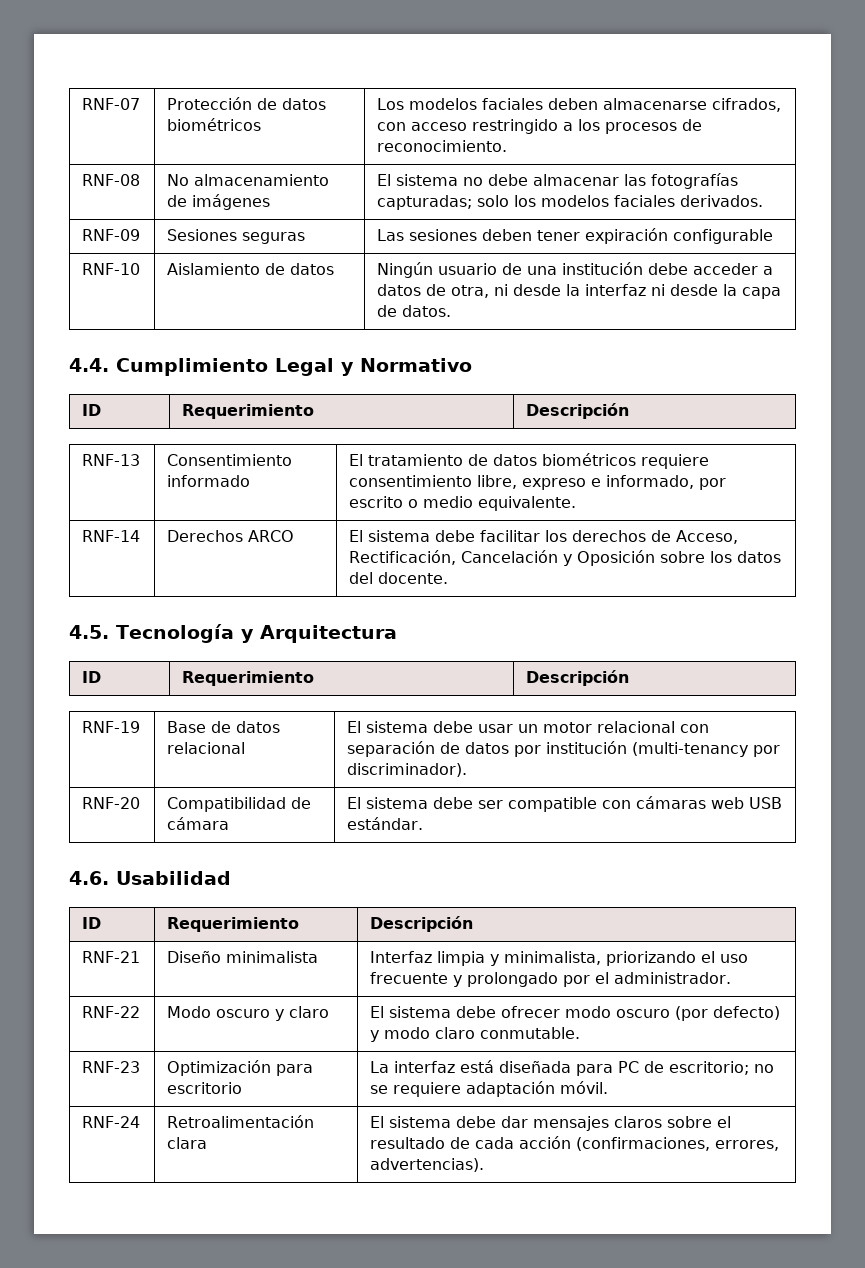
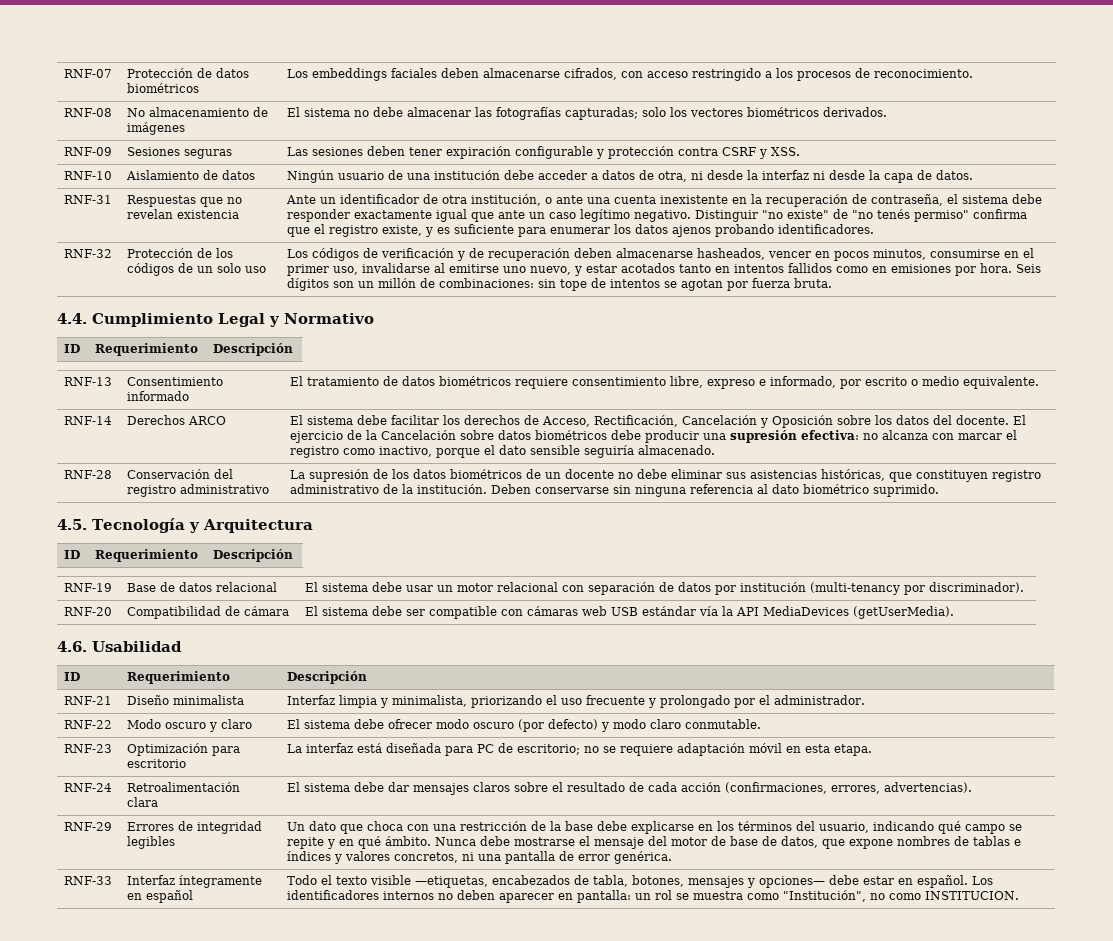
- RNF-07 | Protección de datos biométricos | Los modelos faciales deben almacenarse cifrados, con acceso restringido a los procesos de reconocimiento.
+ RNF-07 | Protección de datos biométricos | Los embeddings faciales deben almacenarse cifrados, con acceso restringido a los procesos de reconocimiento.
- RNF-08 | No almacenamiento de imágenes | El sistema no debe almacenar las fotografías capturadas; solo los modelos faciales derivados.
+ RNF-08 | No almacenamiento de imágenes | El sistema no debe almacenar las fotografías capturadas; solo los vectores biométricos derivados.
- RNF-09 | Sesiones seguras | Las sesiones deben tener expiración configurable
+ RNF-09 | Sesiones seguras | Las sesiones deben tener expiración configurable y protección contra CSRF y XSS.
+ RNF-31 | Respuestas que no revelan existencia | Ante un identificador de otra institución, o ante una cuenta inexistente en la recuperación de contraseña, el sistema debe responder exactamente igual que ante un caso legítimo negativo. Distinguir "no existe" de "no tenés permiso" confirma que el registro existe, y es suficiente para enumerar los datos ajenos probando identificadores.
+ RNF-32 | Protección de los códigos de un solo uso | Los códigos de verificación y de recuperación deben almacenarse hasheados, vencer en pocos minutos, consumirse en el primer uso, invalidarse al emitirse uno nuevo, y estar acotados tanto en intentos fallidos como en emisiones por hora. Seis dígitos son un millón de combinaciones: sin tope de intentos se agotan por fuerza bruta.
+ El ejercicio de la Cancelación sobre datos biométricos debe producir una supresión efectiva: no alcanza con marcar el registro como inactivo, porque el dato sensible seguiría almacenado.
+ RNF-28 | Conservación del registro administrativo | La supresión de los datos biométricos de un docente no debe eliminar sus asistencias históricas, que constituyen registro administrativo de la institución. Deben conservarse sin ninguna referencia al dato biométrico suprimido.
- RNF-20 | Compatibilidad de cámara | El sistema debe ser compatible con cámaras web USB estándar.
+ RNF-20 | Compatibilidad de cámara | El sistema debe ser compatible con cámaras web USB estándar vía la API MediaDevices (getUserMedia).
- RNF-23 | Optimización para escritorio | La interfaz está diseñada para PC de escritorio; no se requiere adaptación móvil.
+ RNF-23 | Optimización para escritorio | La interfaz está diseñada para PC de escritorio; no se requiere adaptación móvil en esta etapa.
+ RNF-29 | Errores de integridad legibles | Un dato que choca con una restricción de la base debe explicarse en los términos del usuario, indicando qué campo se repite y en qué ámbito. Nunca debe mostrarse el mensaje del motor de base de datos, que expone nombres de tablas e índices y valores concretos, ni una pantalla de error genérica.
+ RNF-33 | Interfaz íntegramente en español | Todo el texto visible —etiquetas, encabezados de tabla, botones, mensajes y opciones— debe estar en español. Los identificadores internos no deben aparecer en pantalla: un rol se muestra como "Institución", no como INSTITUCION.

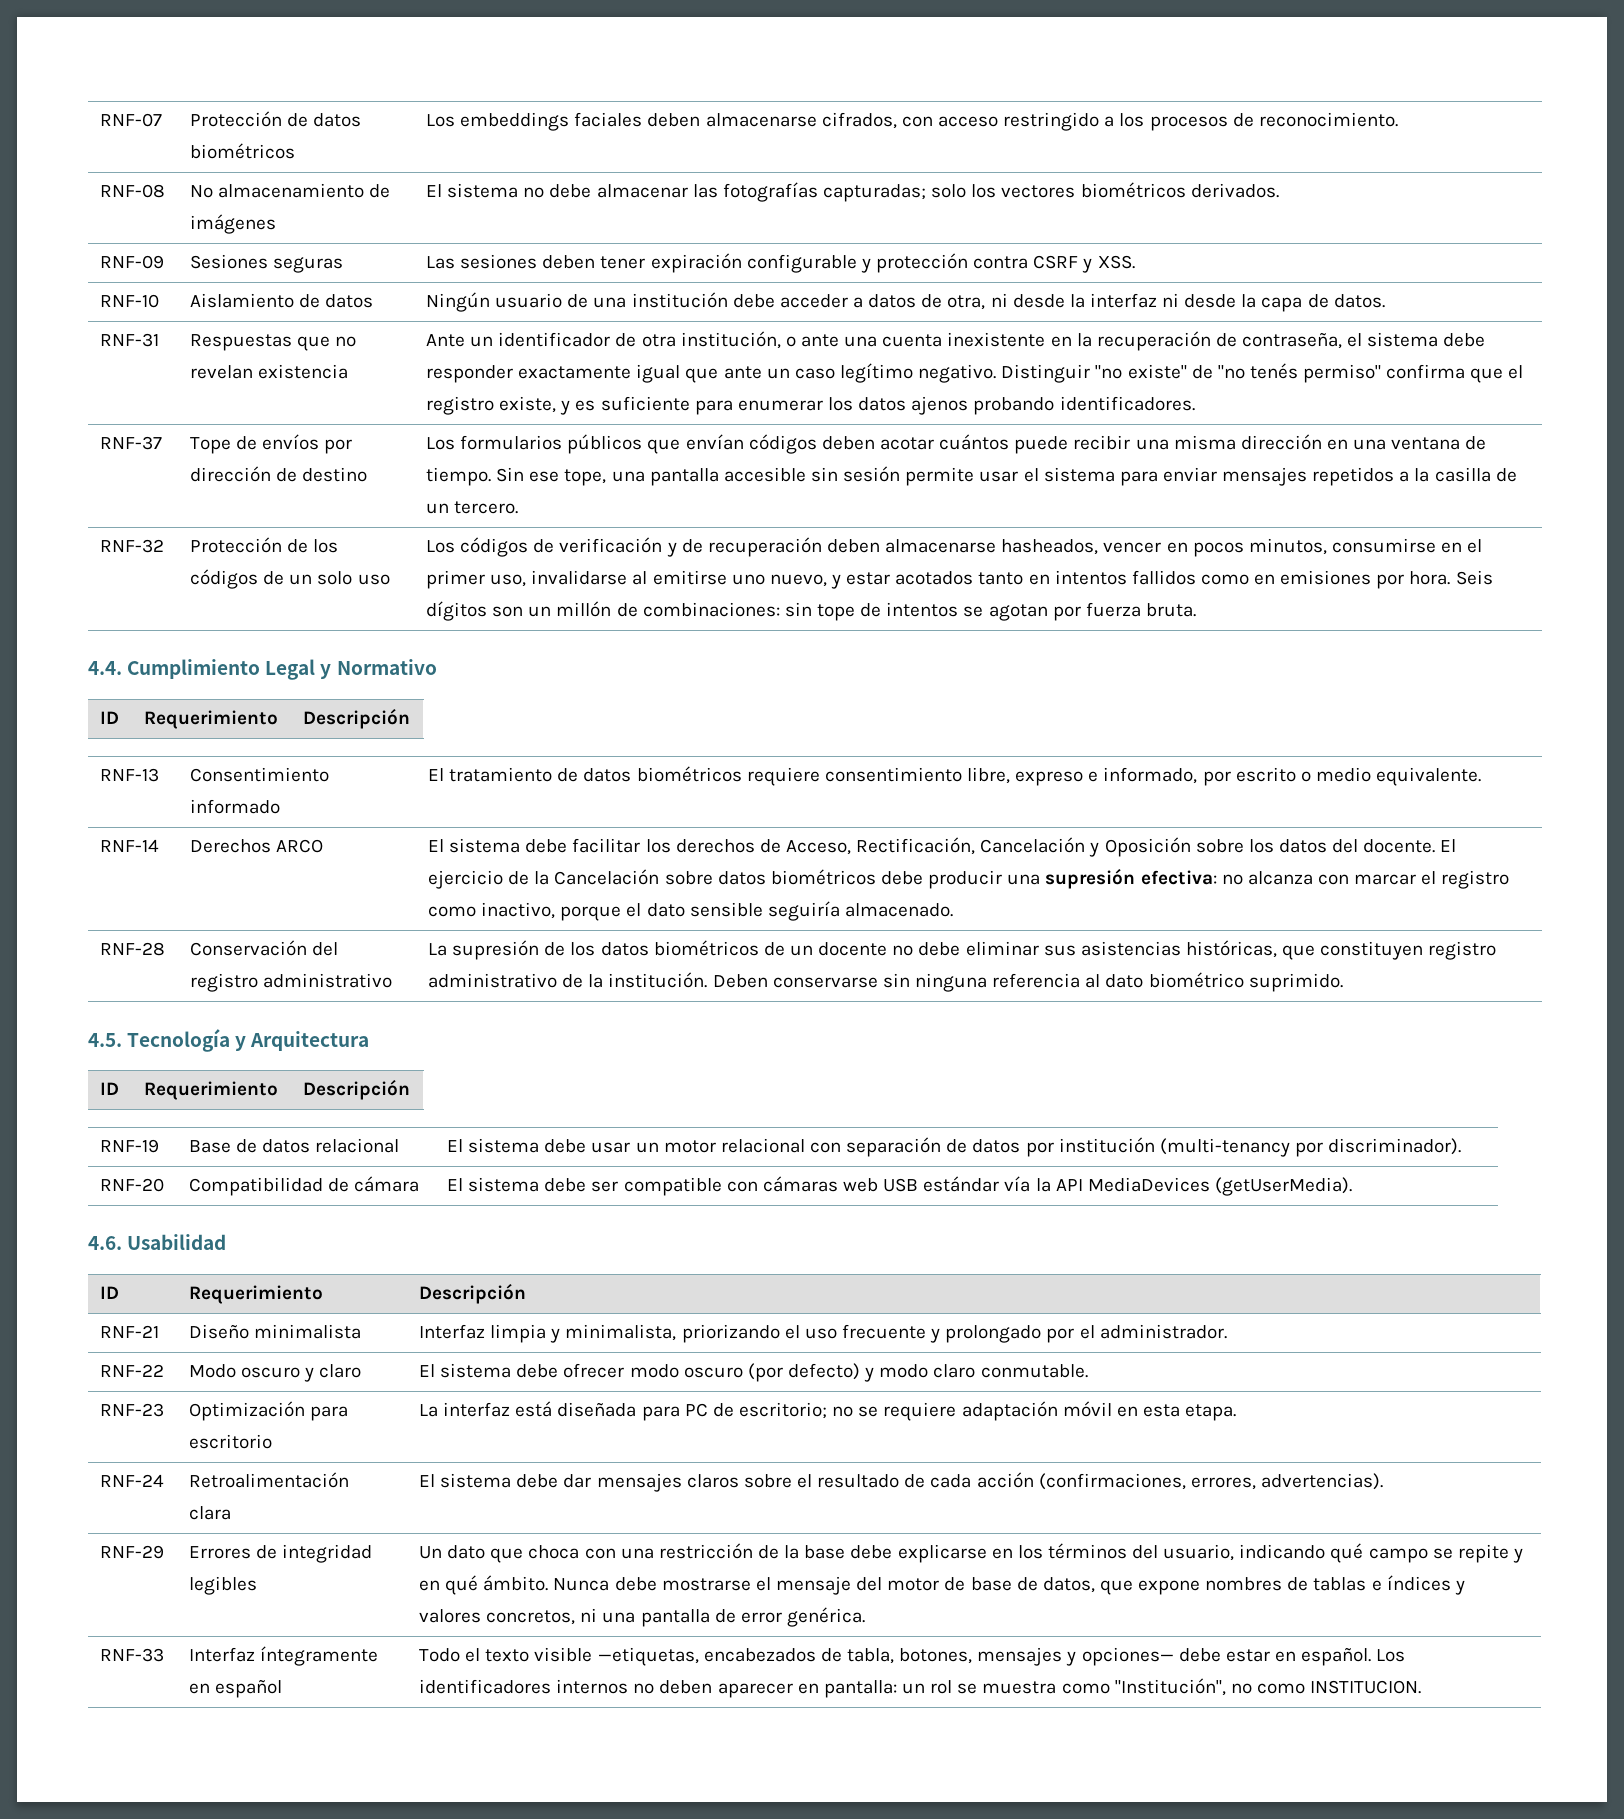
+ RNF-37 | Tope de envíos por dirección de destino | Los formularios públicos que envían códigos deben acotar cuántos puede recibir una misma dirección en una ventana de tiempo. Sin ese tope, una pantalla accesible sin sesión permite usar el sistema para enviar mensajes repetidos a la casilla de un tercero.

